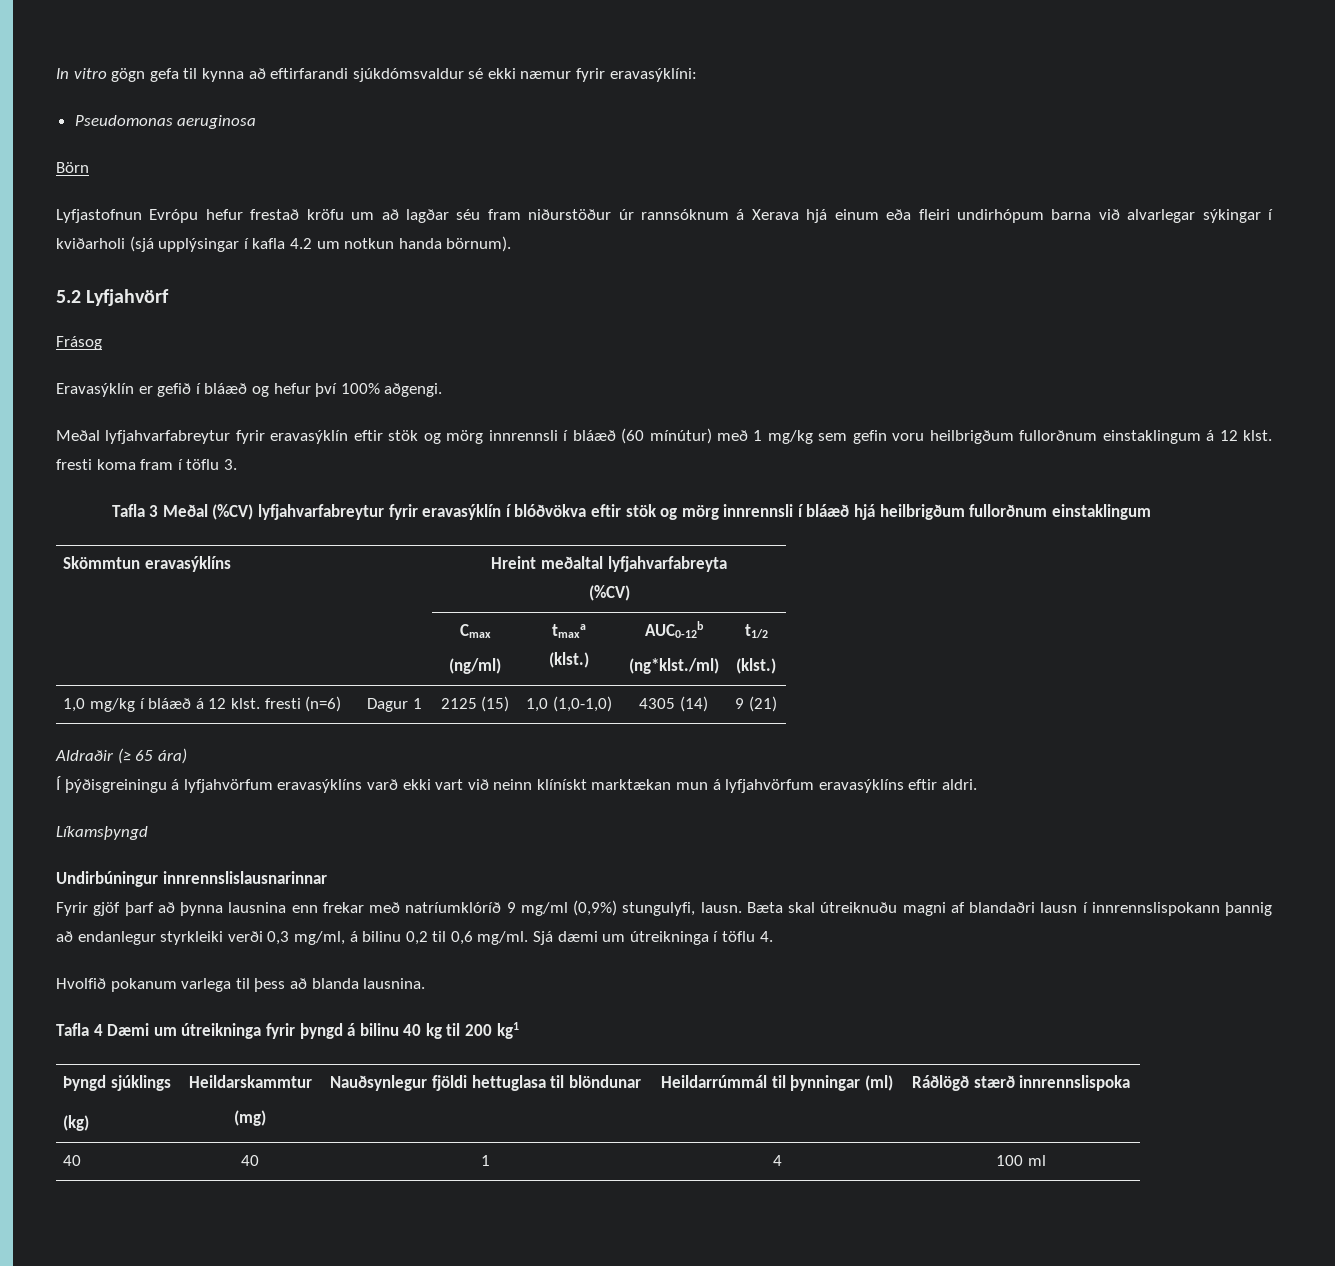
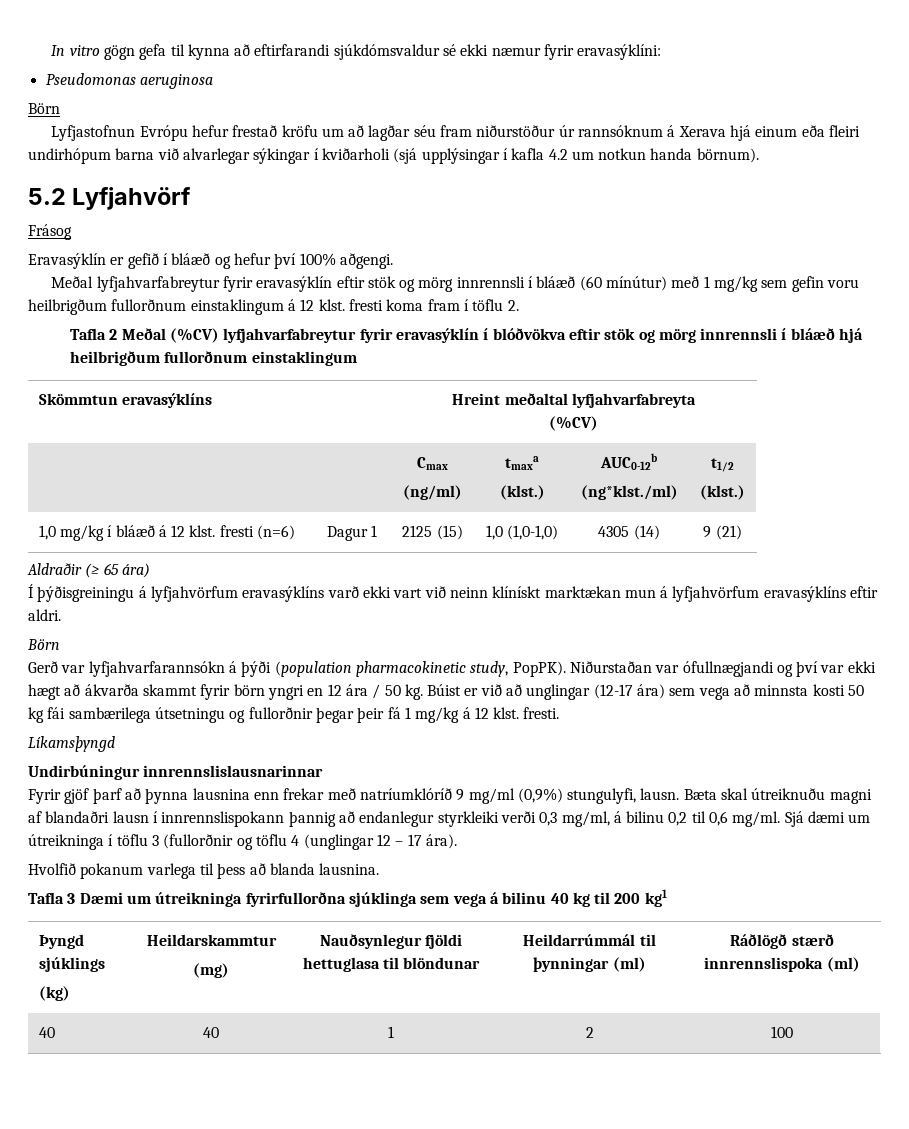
- Meðal lyfjahvarfabreytur fyrir eravasýklín eftir stök og mörg innrennsli í bláæð (60 mínútur) með 1 mg/kg sem gefin voru heilbrigðum fullorðnum einstaklingum á 12 klst. fresti koma fram í töflu 3.
- Tafla 3 Meðal (%CV) lyfjahvarfabreytur fyrir eravasýklín í blóðvökva eftir stök og mörg innrennsli í bláæð hjá heilbrigðum fullorðnum einstaklingum
+ Meðal lyfjahvarfabreytur fyrir eravasýklín eftir stök og mörg innrennsli í bláæð (60 mínútur) með 1 mg/kg sem gefin voru heilbrigðum fullorðnum einstaklingum á 12 klst. fresti koma fram í töflu 2.
+ Tafla 2 Meðal (%CV) lyfjahvarfabreytur fyrir eravasýklín í blóðvökva eftir stök og mörg innrennsli í bláæð hjá heilbrigðum fullorðnum einstaklingum
  Í þýðisgreiningu á lyfjahvörfum eravasýklíns varð ekki vart við neinn klínískt marktækan mun á lyfjahvörfum eravasýklíns eftir aldri.
+ Börn
+ Gerð var lyfjahvarfarannsókn á þýði (population pharmacokinetic study, PopPK). Niðurstaðan var ófullnægjandi og því var ekki hægt að ákvarða skammt fyrir börn yngri en 12 ára / 50 kg. Búist er við að unglingar (12-17 ára) sem vega að minnsta kosti 50 kg fái sambærilega útsetningu og fullorðnir þegar þeir fá 1 mg/kg á 12 klst. fresti.
- Sjá dæmi um útreikninga í töflu 4.
+ Sjá dæmi um útreikninga í töflu 3 (fullorðnir og töflu 4 (unglingar 12 – 17 ára).
- Tafla 4 Dæmi um útreikninga fyrir þyngd á bilinu 40 kg til 200 kg1
+ Tafla 3 Dæmi um útreikninga fyrirfullorðna sjúklinga sem vega á bilinu 40 kg til 200 kg1
  Þyngd sjúklings
  (kg) | Heildarskammtur
- (mg) | Nauðsynlegur fjöldi hettuglasa til blöndunar | Heildarrúmmál til þynningar (ml) | Ráðlögð stærð innrennslispoka
+ (mg) | Nauðsynlegur fjöldi hettuglasa til blöndunar | Heildarrúmmál til þynningar (ml) | Ráðlögð stærð innrennslispoka (ml)
- 40 | 40 | 1 | 4 | 100 ml
+ 40 | 40 | 1 | 2 | 100

